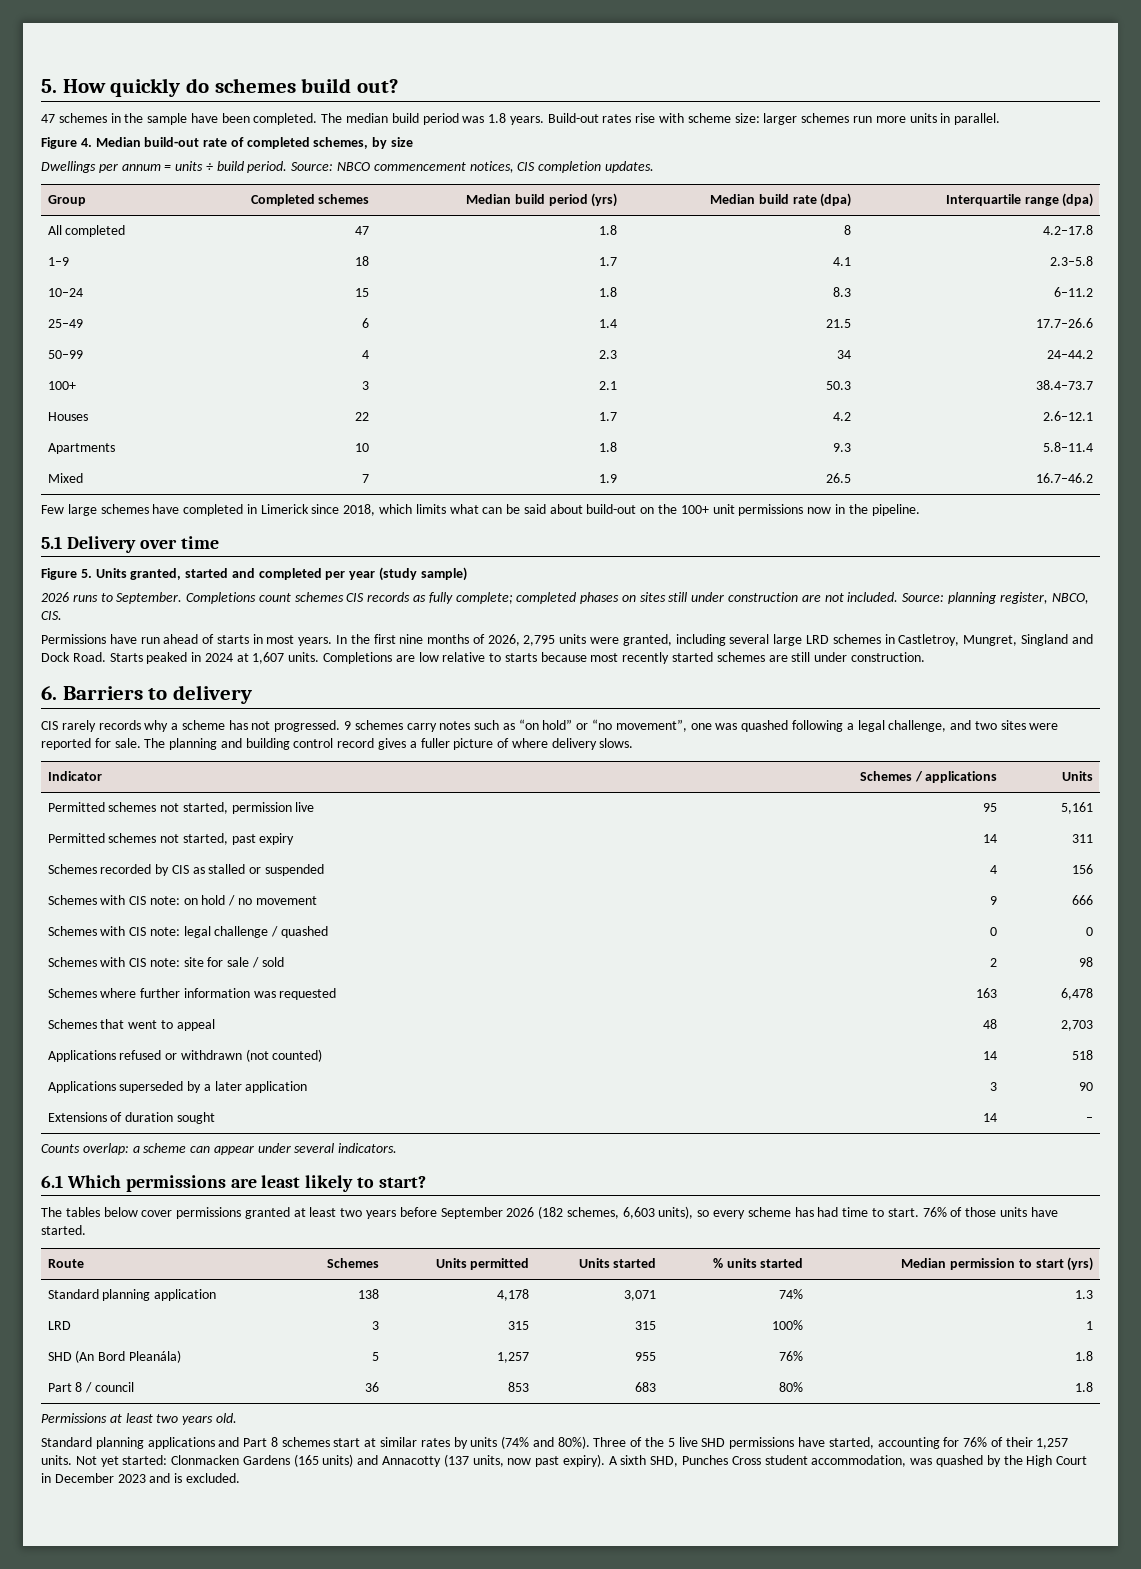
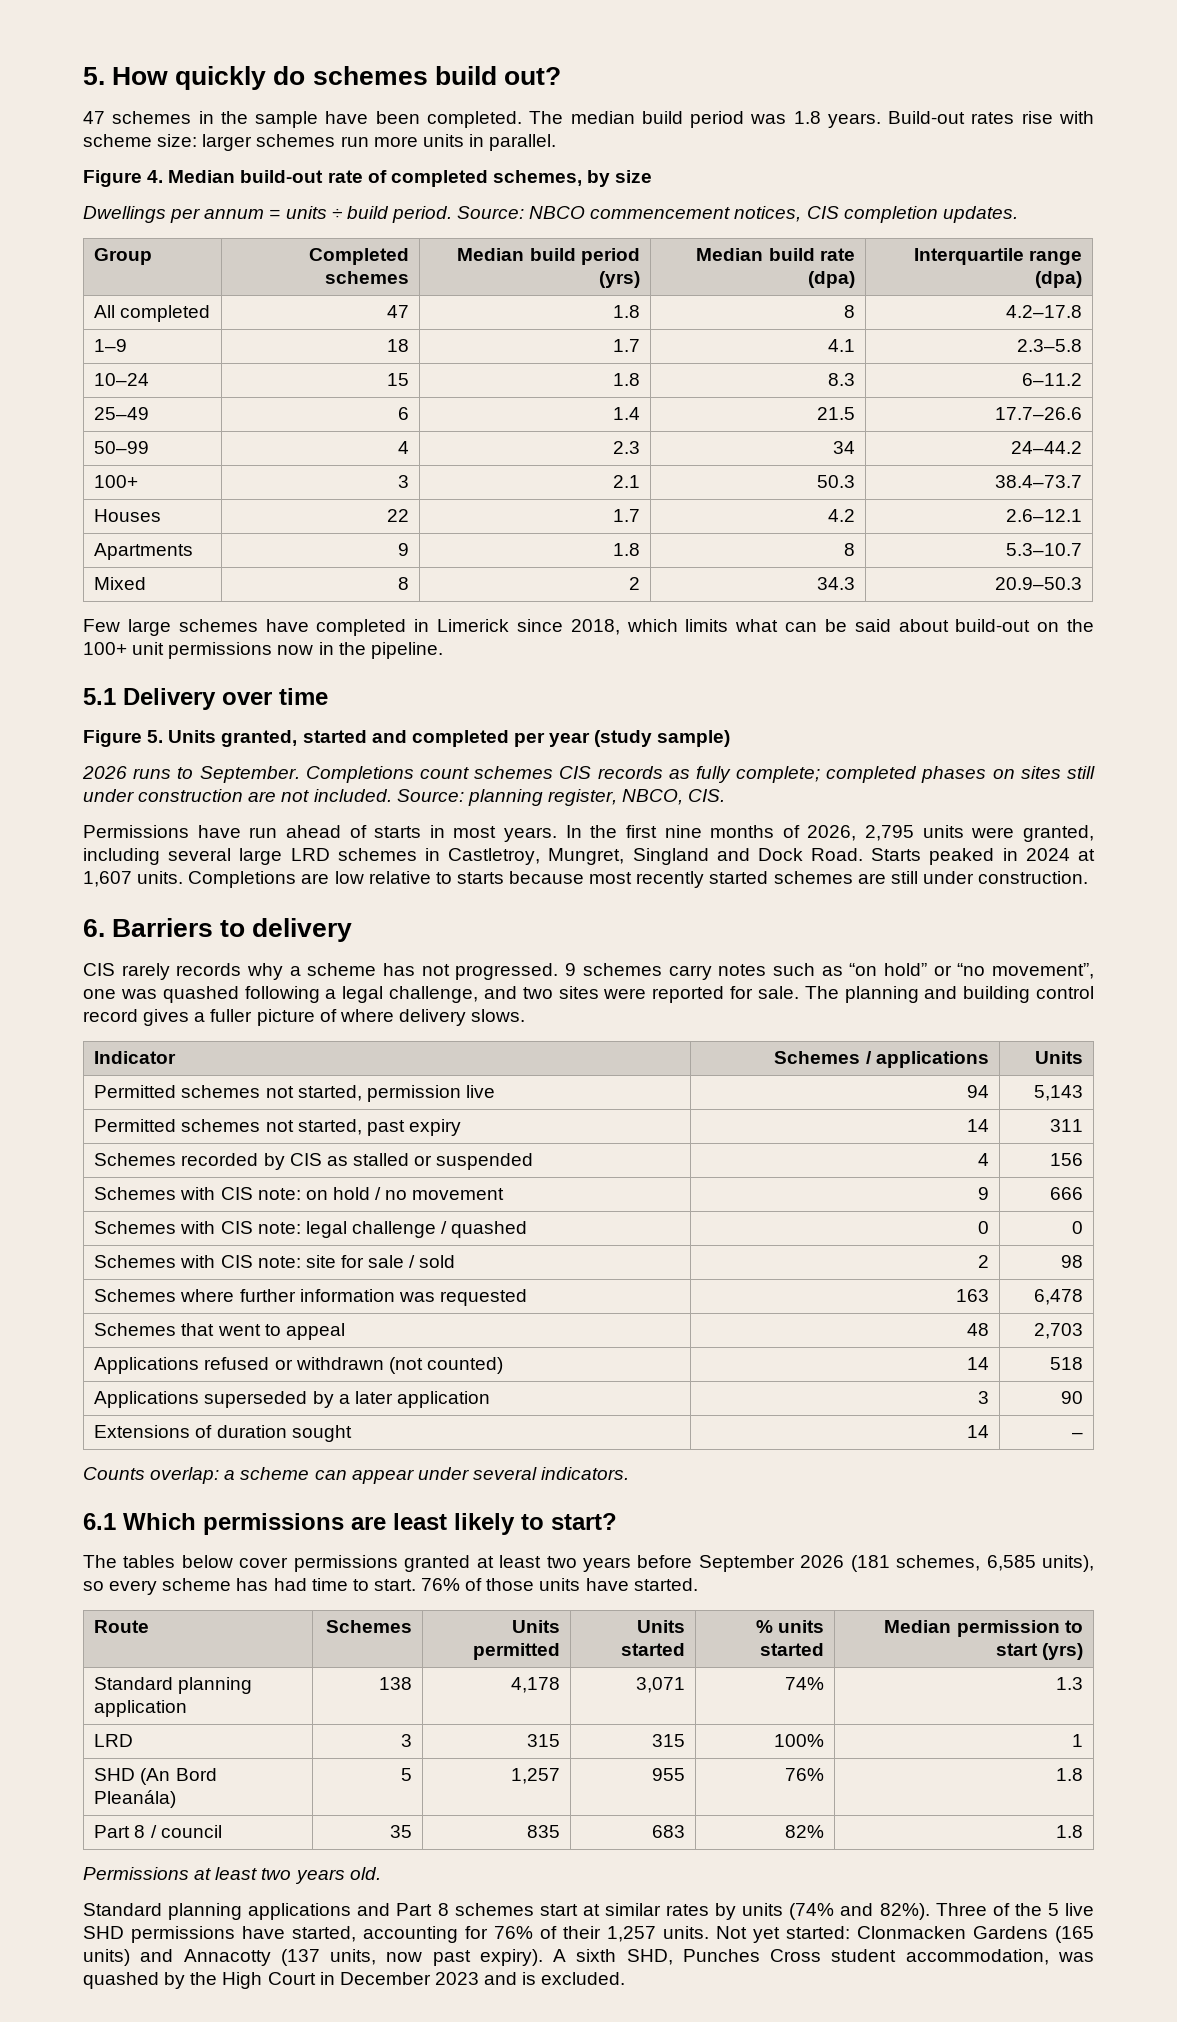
- Apartments | 10 | 1.8 | 9.3 | 5.8–11.4
+ Apartments | 9 | 1.8 | 8 | 5.3–10.7
- Mixed | 7 | 1.9 | 26.5 | 16.7–46.2
+ Mixed | 8 | 2 | 34.3 | 20.9–50.3
- Permitted schemes not started, permission live | 95 | 5,161
+ Permitted schemes not started, permission live | 94 | 5,143
- The tables below cover permissions granted at least two years before September 2026 (182 schemes, 6,603 units), so every scheme has had time to start.
+ The tables below cover permissions granted at least two years before September 2026 (181 schemes, 6,585 units), so every scheme has had time to start.
- Part 8 / council | 36 | 853 | 683 | 80% | 1.8
+ Part 8 / council | 35 | 835 | 683 | 82% | 1.8
- Standard planning applications and Part 8 schemes start at similar rates by units (74% and 80%).
+ Standard planning applications and Part 8 schemes start at similar rates by units (74% and 82%).

